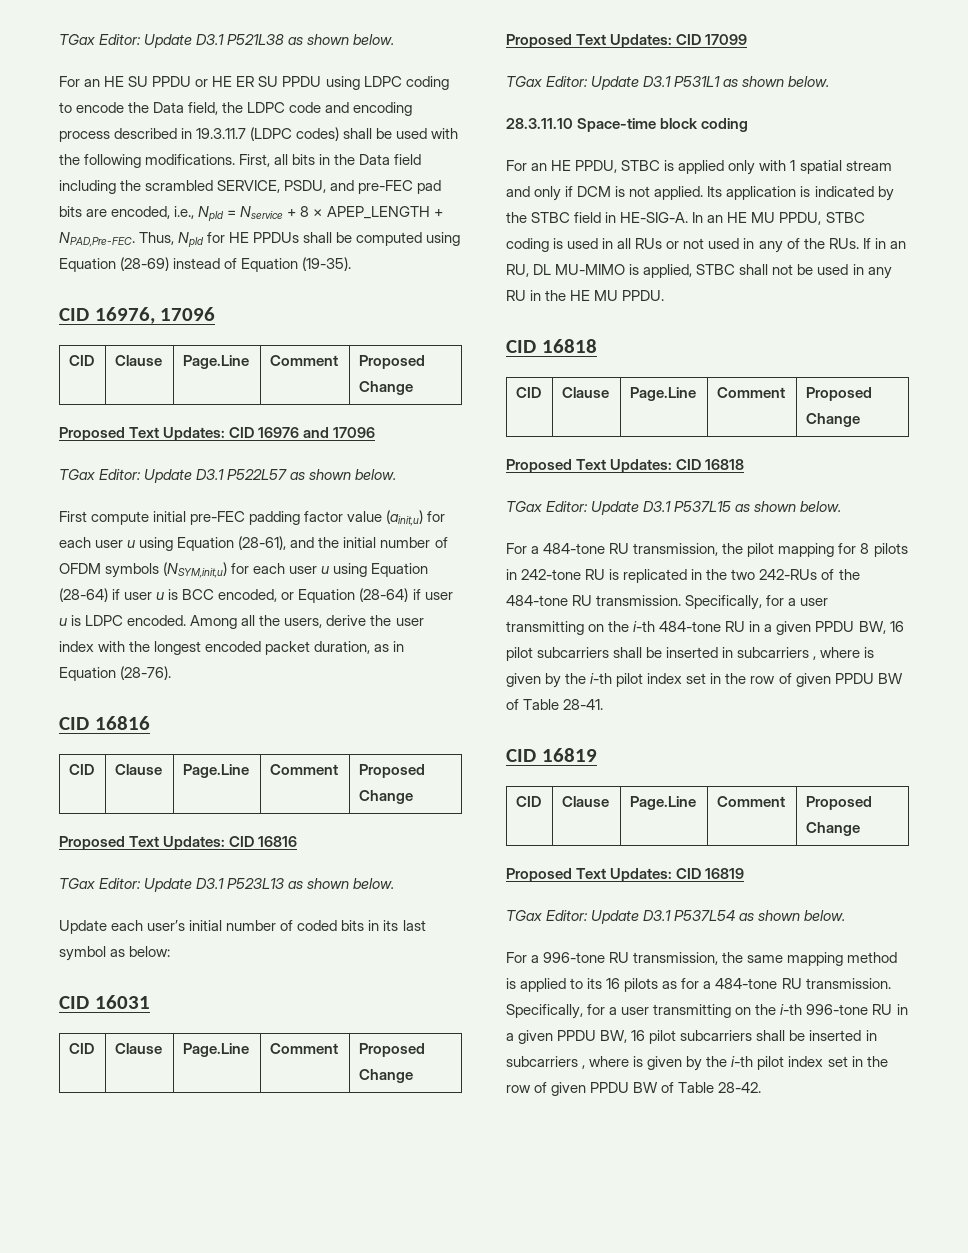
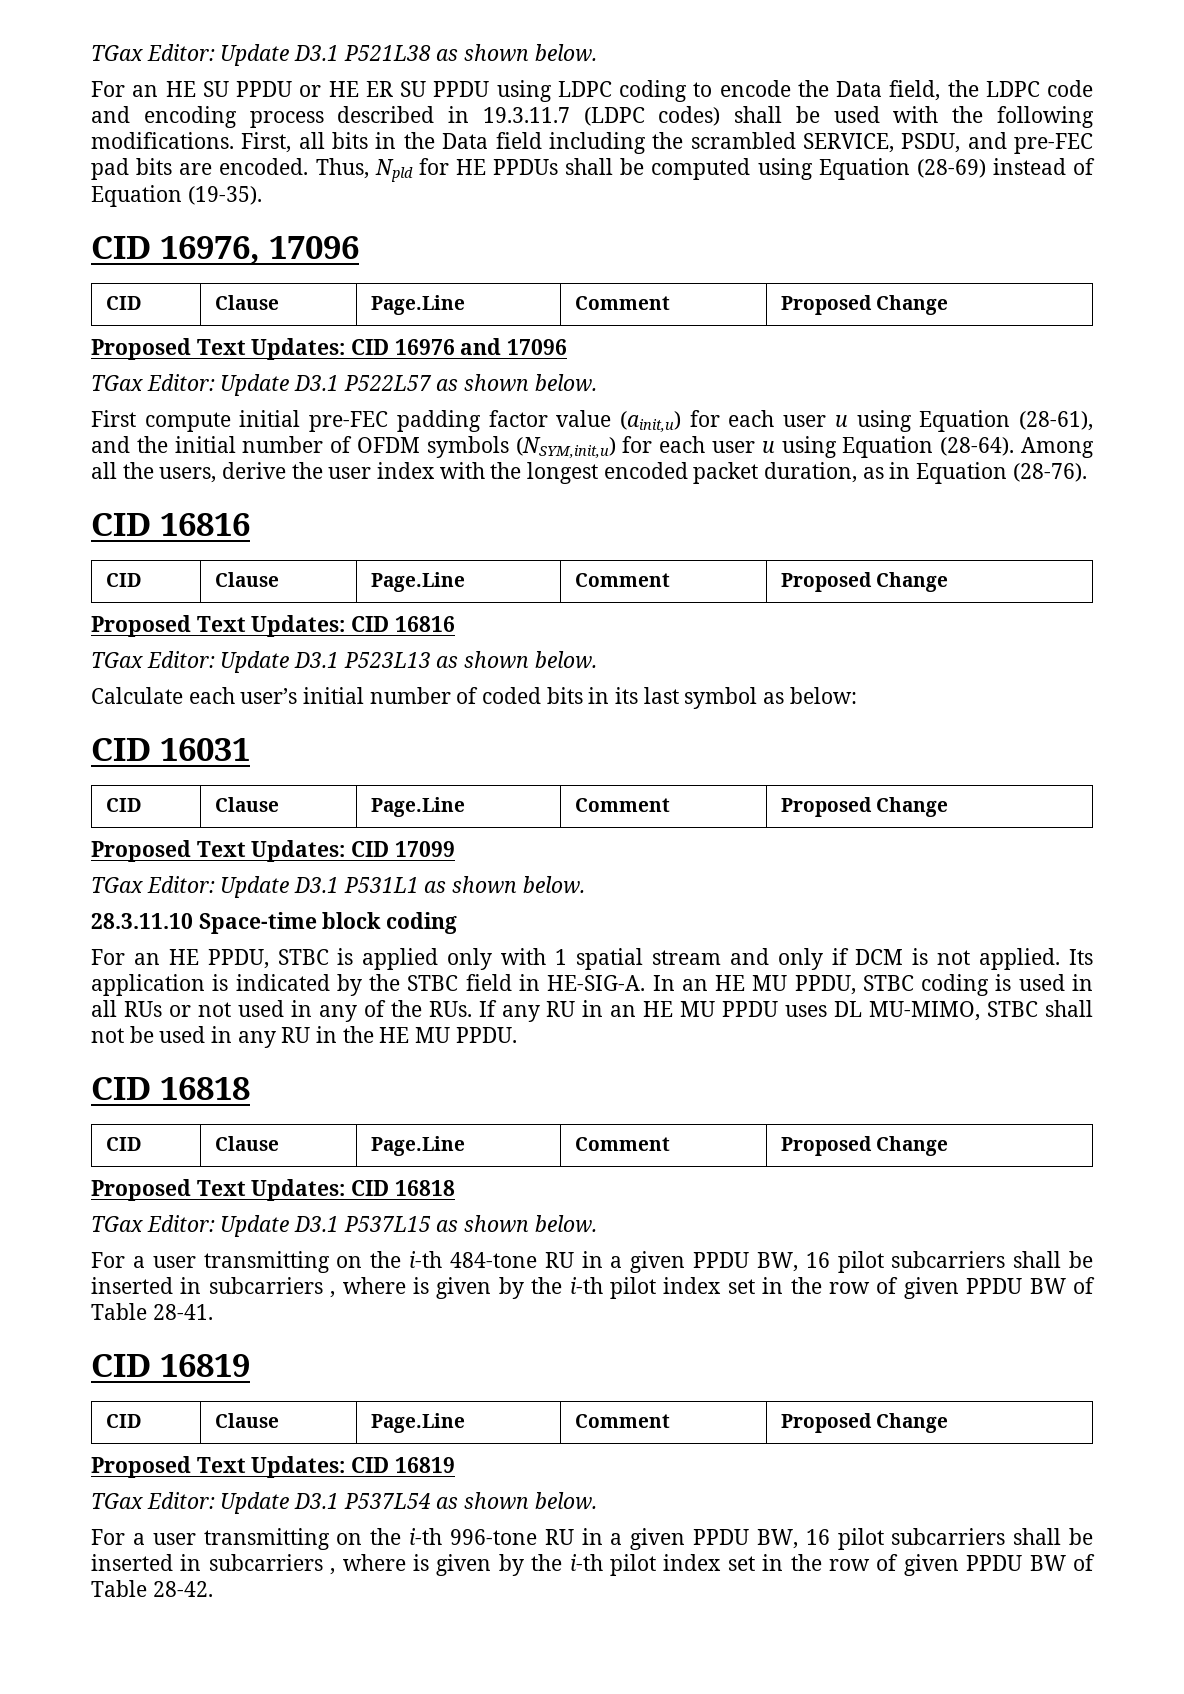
- First, all bits in the Data field including the scrambled SERVICE, PSDU, and pre-FEC pad bits are encoded, i.e., Npld = Nservice + 8 × APEP_LENGTH + NPAD,Pre-FEC.
+ First, all bits in the Data field including the scrambled SERVICE, PSDU, and pre-FEC pad bits are encoded.
- First compute initial pre-FEC padding factor value (ainit,u) for each user u using Equation (28-61), and the initial number of OFDM symbols (NSYM,init,u) for each user u using Equation (28-64) if user u is BCC encoded, or Equation (28-64) if user u is LDPC encoded.
+ First compute initial pre-FEC padding factor value (ainit,u) for each user u using Equation (28-61), and the initial number of OFDM symbols (NSYM,init,u) for each user u using Equation (28-64).
- Update each user’s initial number of coded bits in its last symbol as below:
+ Calculate each user’s initial number of coded bits in its last symbol as below:
- In an HE MU PPDU, STBC coding is used in all RUs or not used in any of the RUs. If in an RU, DL MU-MIMO is applied, STBC shall not be used in any RU in the HE MU PPDU.
+ In an HE MU PPDU, STBC coding is used in all RUs or not used in any of the RUs. If any RU in an HE MU PPDU uses DL MU-MIMO, STBC shall not be used in any RU in the HE MU PPDU.
- For a 484-tone RU transmission, the pilot mapping for 8 pilots in 242-tone RU is replicated in the two 242-RUs of the 484-tone RU transmission. Specifically, for a user transmitting on the i-th 484-tone RU in a given PPDU BW, 16 pilot subcarriers shall be inserted in subcarriers , where is given by the i-th pilot index set in the row of given PPDU BW of Table 28-41.
+ For a user transmitting on the i-th 484-tone RU in a given PPDU BW, 16 pilot subcarriers shall be inserted in subcarriers , where is given by the i-th pilot index set in the row of given PPDU BW of Table 28-41.
- For a 996-tone RU transmission, the same mapping method is applied to its 16 pilots as for a 484-tone RU transmission. Specifically, for a user transmitting on the i-th 996-tone RU in a given PPDU BW, 16 pilot subcarriers shall be inserted in subcarriers , where is given by the i-th pilot index set in the row of given PPDU BW of Table 28-42.
+ For a user transmitting on the i-th 996-tone RU in a given PPDU BW, 16 pilot subcarriers shall be inserted in subcarriers , where is given by the i-th pilot index set in the row of given PPDU BW of Table 28-42.

